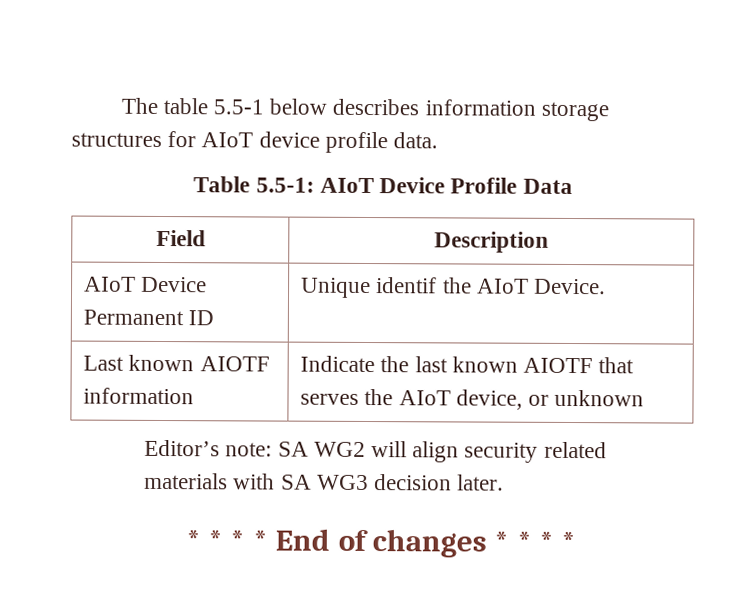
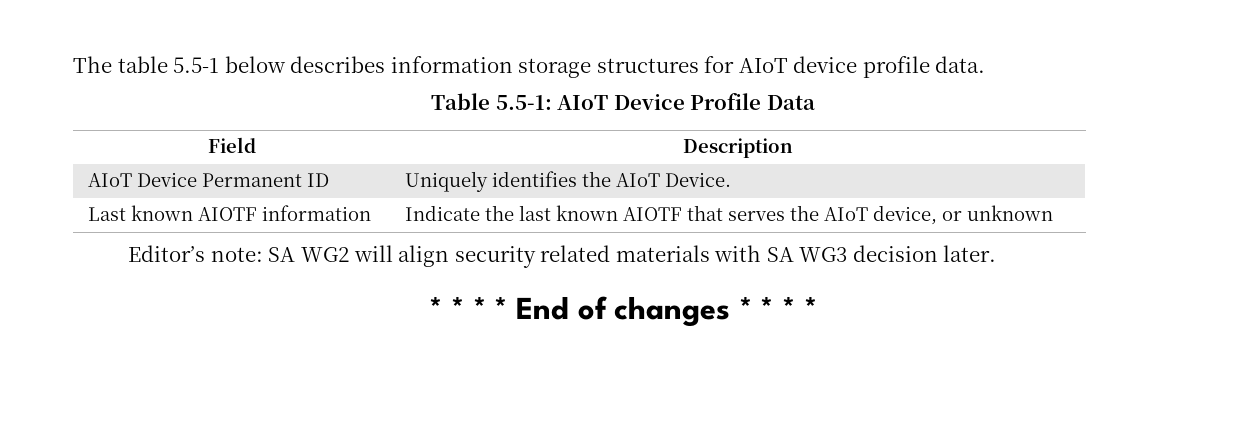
- AIoT Device Permanent ID | Unique identif the AIoT Device.
+ AIoT Device Permanent ID | Uniquely identifies the AIoT Device.

